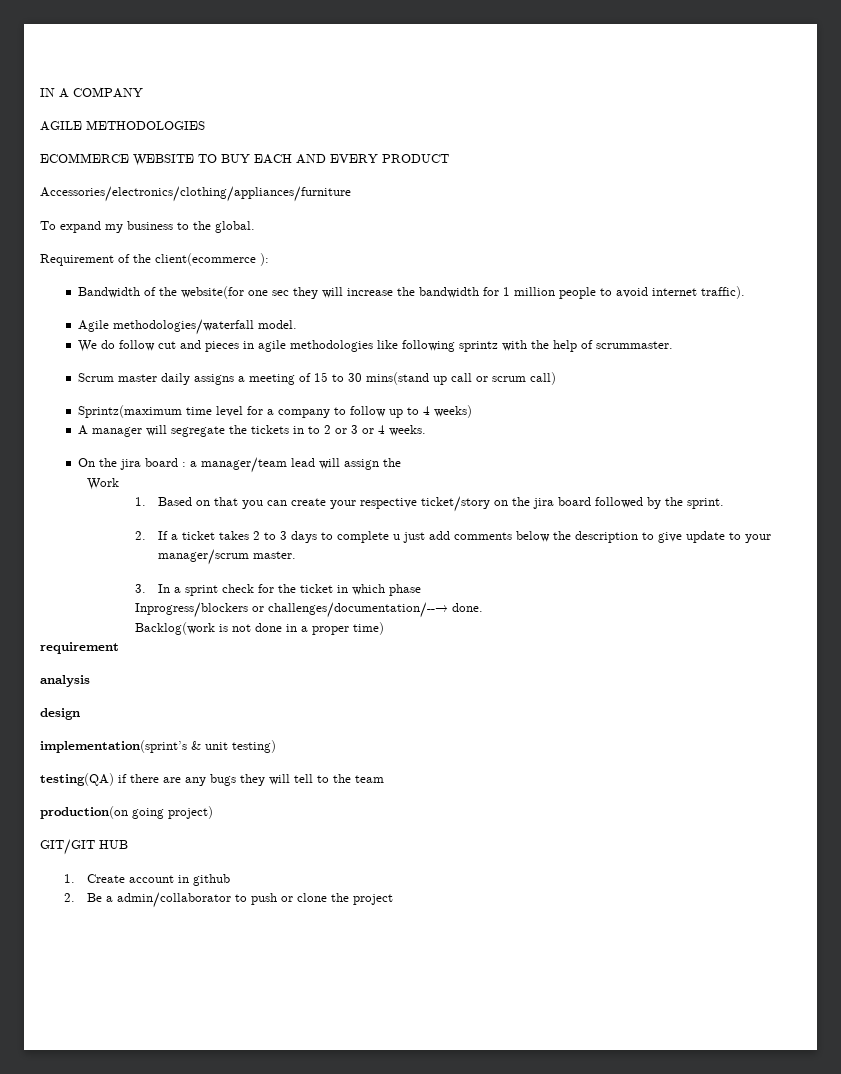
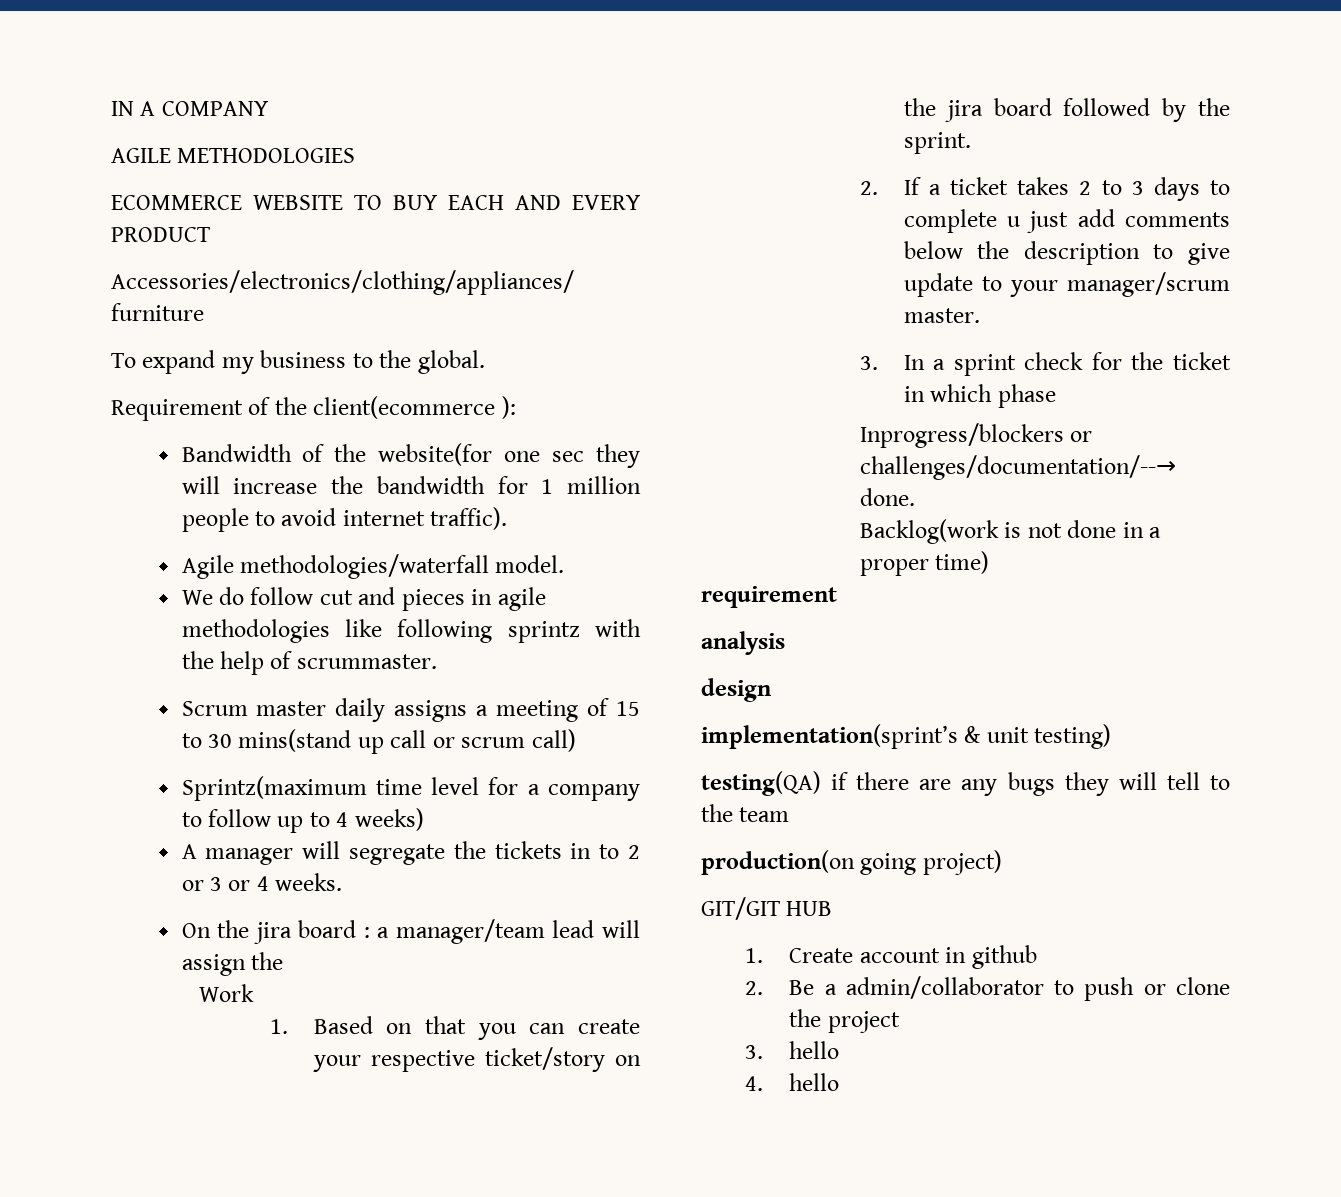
+ 3. hello
+ 4. hello

